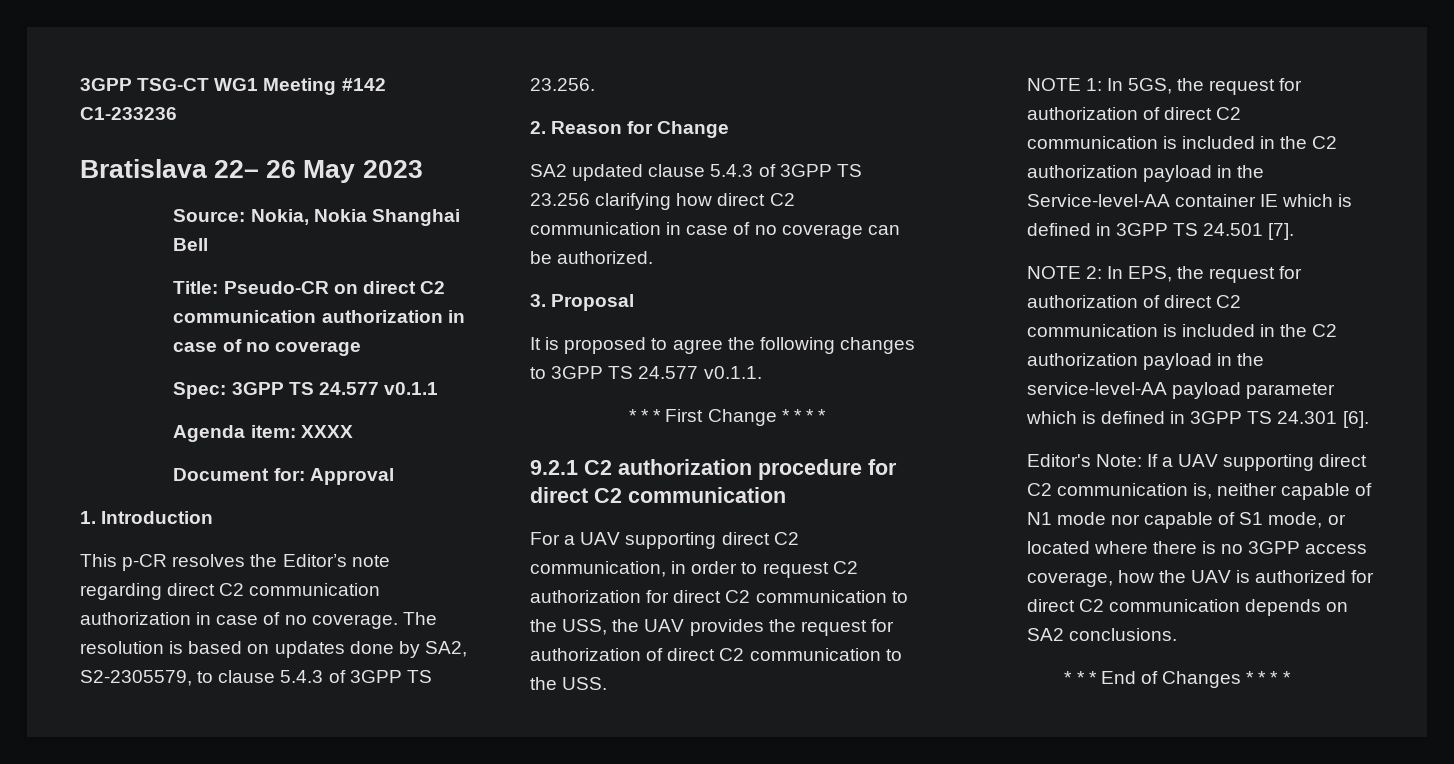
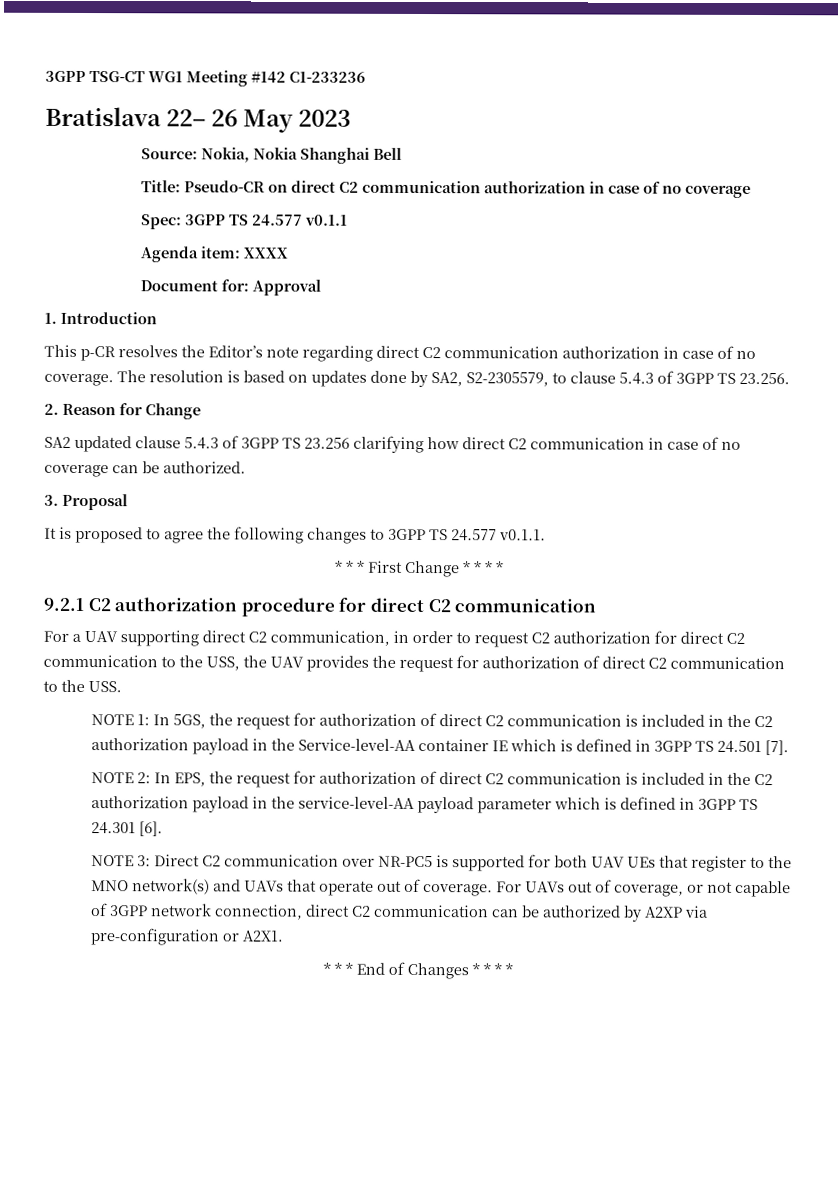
- Editor's Note: If a UAV supporting direct C2 communication is, neither capable of N1 mode nor capable of S1 mode, or located where there is no 3GPP access coverage, how the UAV is authorized for direct C2 communication depends on SA2 conclusions.
+ NOTE 3: Direct C2 communication over NR-PC5 is supported for both UAV UEs that register to the MNO network(s) and UAVs that operate out of coverage. For UAVs out of coverage, or not capable of 3GPP network connection, direct C2 communication can be authorized by A2XP via pre-configuration or A2X1.

